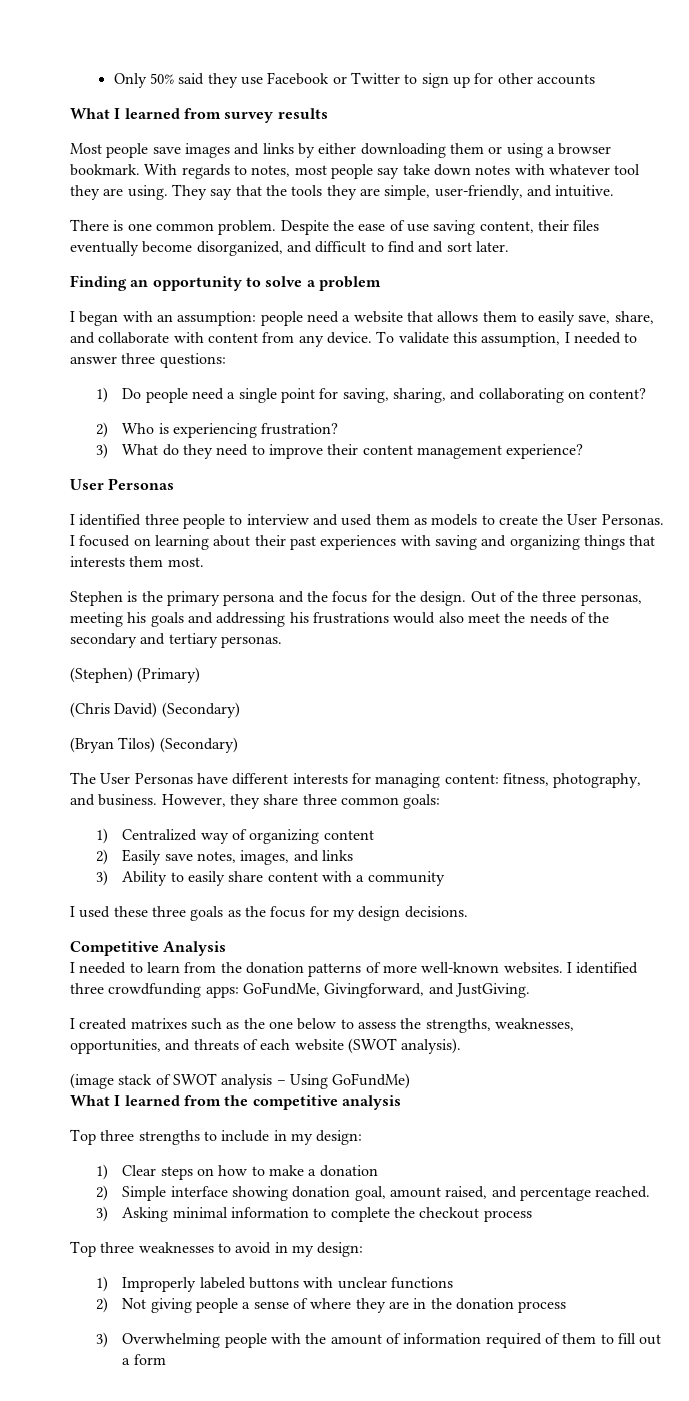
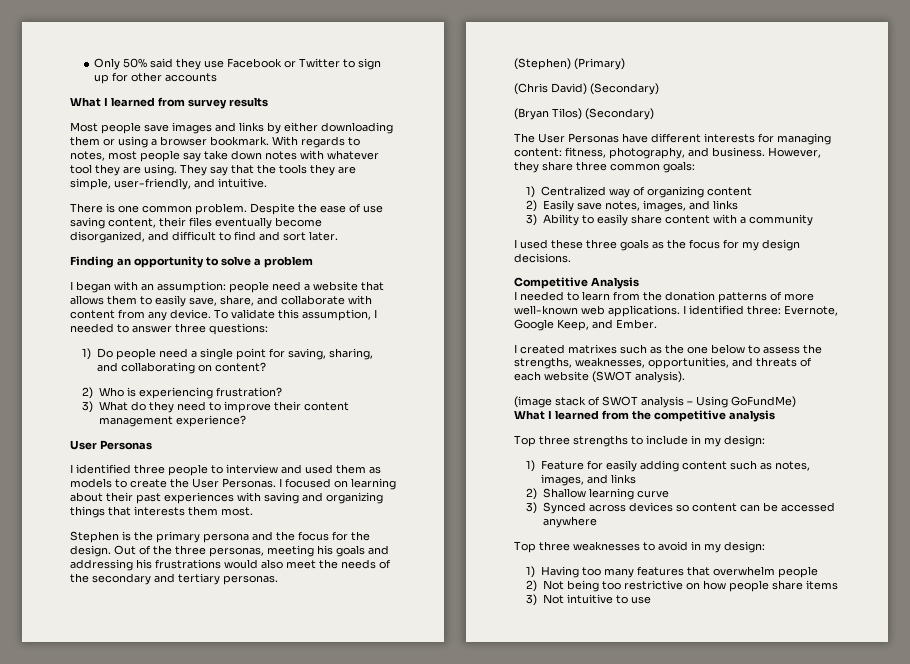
- I needed to learn from the donation patterns of more well-known websites. I identified three crowdfunding apps: GoFundMe, Givingforward, and JustGiving.
+ I needed to learn from the donation patterns of more well-known web applications. I identified three: Evernote, Google Keep, and Ember.
- 1) Clear steps on how to make a donation
- 2) Simple interface showing donation goal, amount raised, and percentage reached.
- 3) Asking minimal information to complete the checkout process
+ 1) Feature for easily adding content such as notes, images, and links
+ 2) Shallow learning curve
+ 3) Synced across devices so content can be accessed anywhere
- 1) Improperly labeled buttons with unclear functions
- 2) Not giving people a sense of where they are in the donation process
- 3) Overwhelming people with the amount of information required of them to fill out a form
+ 1) Having too many features that overwhelm people
+ 2) Not being too restrictive on how people share items
+ 3) Not intuitive to use

